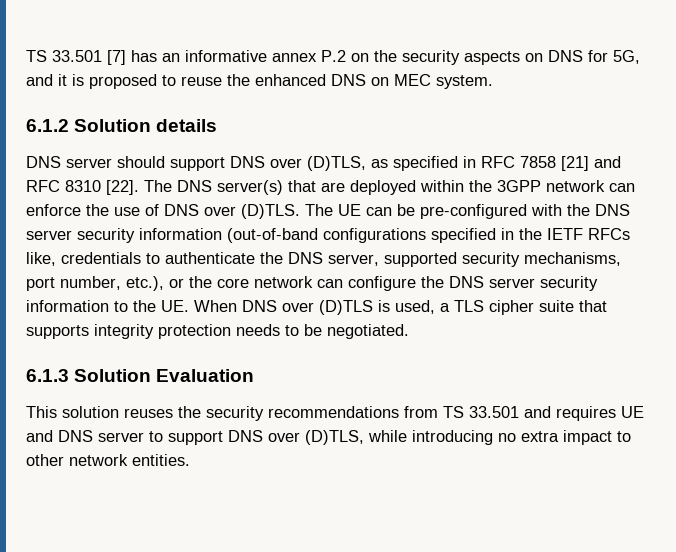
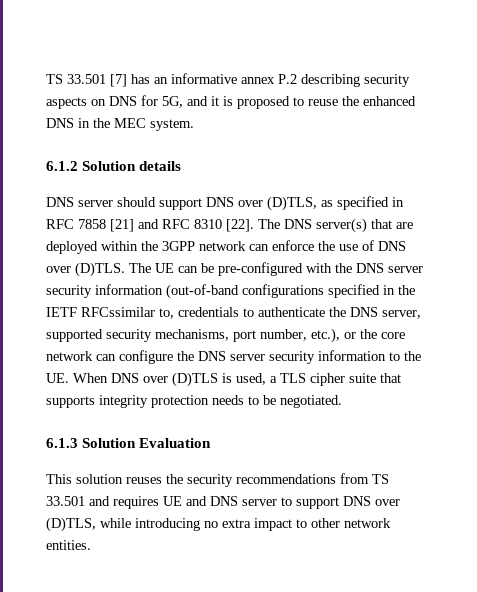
- TS 33.501 [7] has an informative annex P.2 on the security aspects on DNS for 5G, and it is proposed to reuse the enhanced DNS on MEC system.
+ TS 33.501 [7] has an informative annex P.2 describing security aspects on DNS for 5G, and it is proposed to reuse the enhanced DNS in the MEC system.
- The UE can be pre-configured with the DNS server security information (out-of-band configurations specified in the IETF RFCs like, credentials to authenticate the DNS server, supported security mechanisms, port number, etc.), or the core network can configure the DNS server security information to the UE. When DNS over (D)TLS is used, a TLS cipher suite that supports integrity protection needs to be negotiated.
+ The UE can be pre-configured with the DNS server security information (out-of-band configurations specified in the IETF RFCssimilar to, credentials to authenticate the DNS server, supported security mechanisms, port number, etc.), or the core network can configure the DNS server security information to the UE. When DNS over (D)TLS is used, a TLS cipher suite that supports integrity protection needs to be negotiated.

